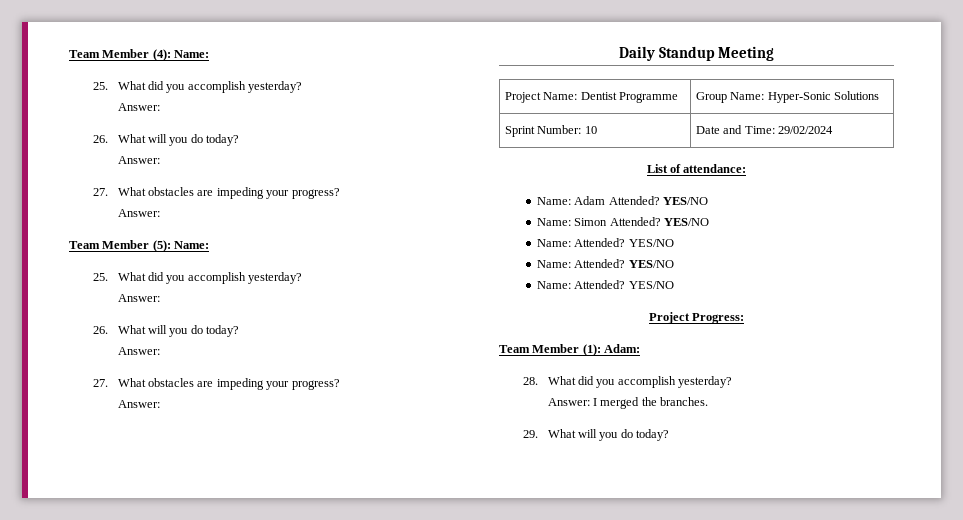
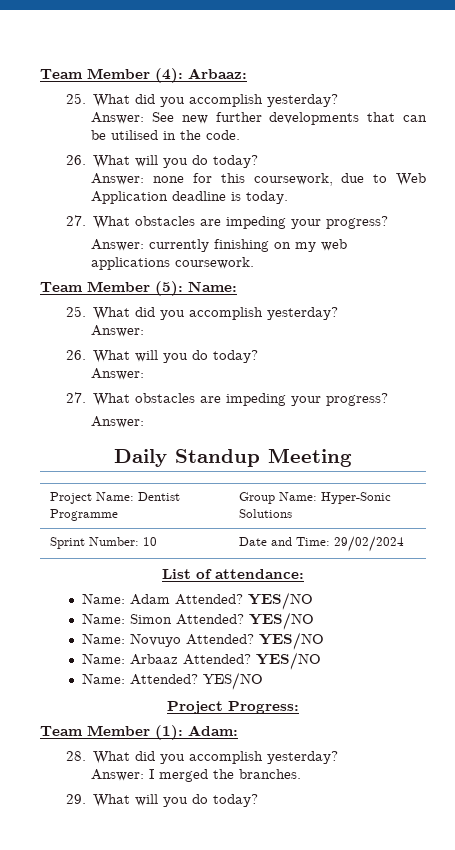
- Team Member (4): Name:
+ Team Member (4): Arbaaz:
  25. What did you accomplish yesterday?
- Answer:
+ Answer: See new further developments that can be utilised in the code.
  26. What will you do today?
- Answer:
+ Answer: none for this coursework, due to Web Application deadline is today.
  27. What obstacles are impeding your progress?
- Answer:
+ Answer: currently finishing on my web applications coursework.
  Name: Simon Attended? YES/NO
- Name: Attended? YES/NO
- Name: Attended?
+ Name: Novuyo Attended? YES/NO
+ Name: Arbaaz Attended?

